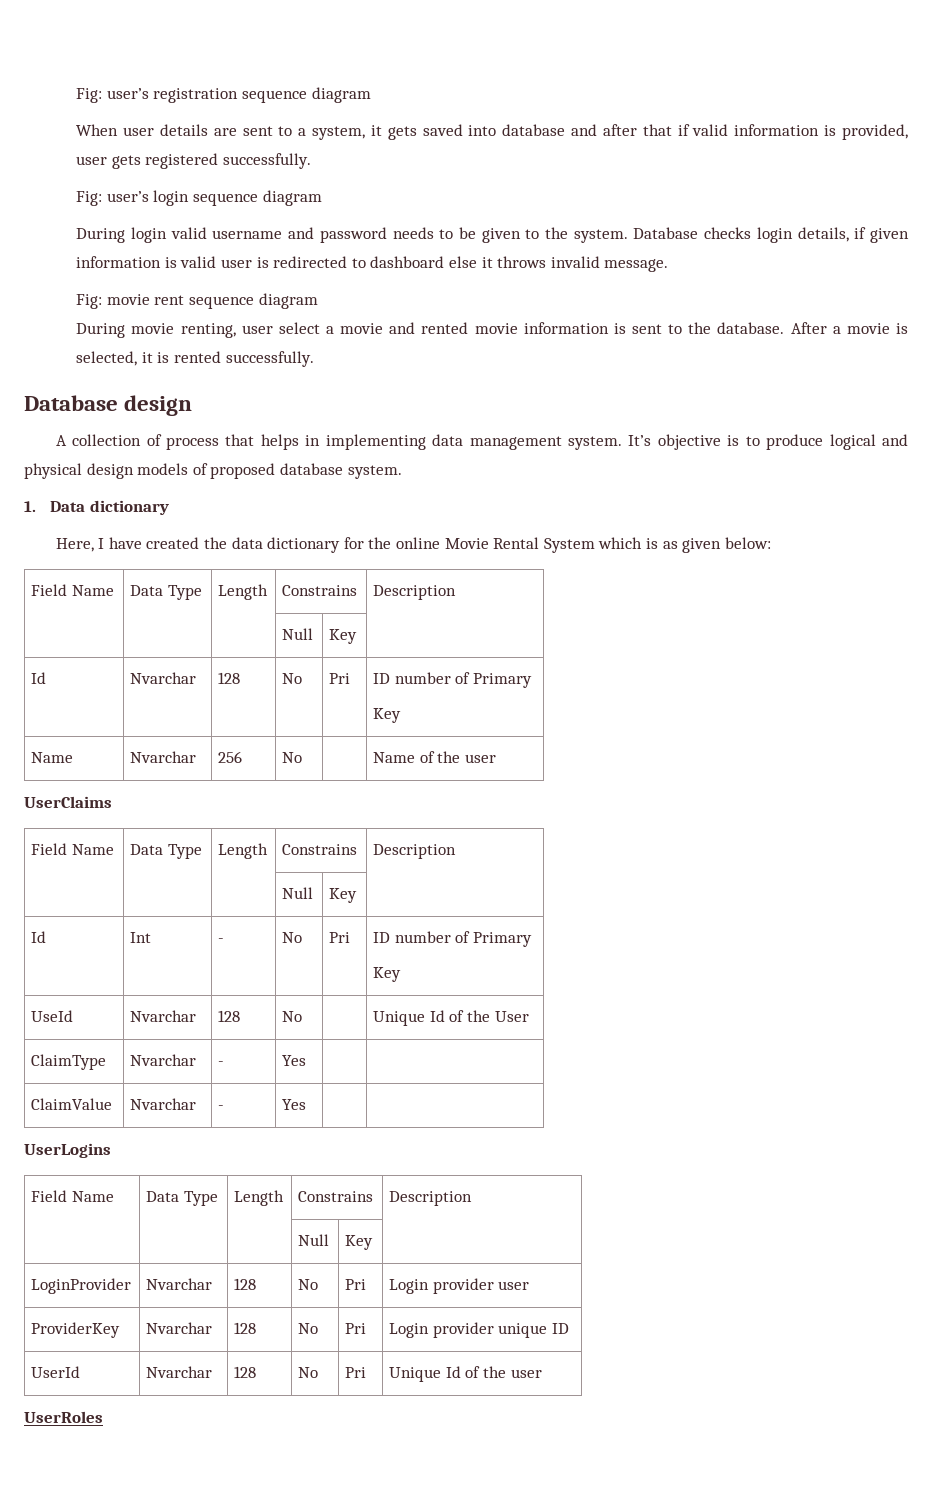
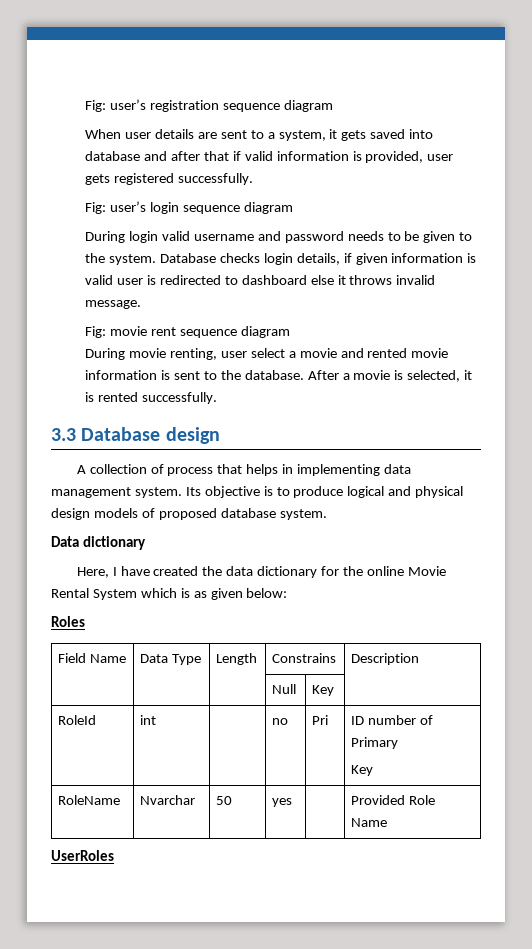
- Database design
+ 3.3 Database design
- It’s objective is to produce logical and physical design models of proposed database system.
+ Its objective is to produce logical and physical design models of proposed database system.
- 1. Data dictionary
+ Data dictionary
  Here, I have created the data dictionary for the online Movie Rental System which is as given below:
+ Roles
  Field Name | Data Type | Length | Constrains | Description
  | | | Null | Key |
- Id | Nvarchar | 128 | No | Pri | ID number of Primary
+ RoleId | int | | no | Pri | ID number of Primary
  Key
- Name | Nvarchar | 256 | No | | Name of the user
- UserClaims
- Field Name | Data Type | Length | Constrains | Description
- | | | Null | Key |
- Id | Int | - | No | Pri | ID number of Primary
- Key
- UseId | Nvarchar | 128 | No | | Unique Id of the User
- ClaimType | Nvarchar | - | Yes | |
- ClaimValue | Nvarchar | - | Yes | |
- UserLogins
- Field Name | Data Type | Length | Constrains | Description
- | | | Null | Key |
- LoginProvider | Nvarchar | 128 | No | Pri | Login provider user
- ProviderKey | Nvarchar | 128 | No | Pri | Login provider unique ID
- UserId | Nvarchar | 128 | No | Pri | Unique Id of the user
+ RoleName | Nvarchar | 50 | yes | | Provided Role Name

